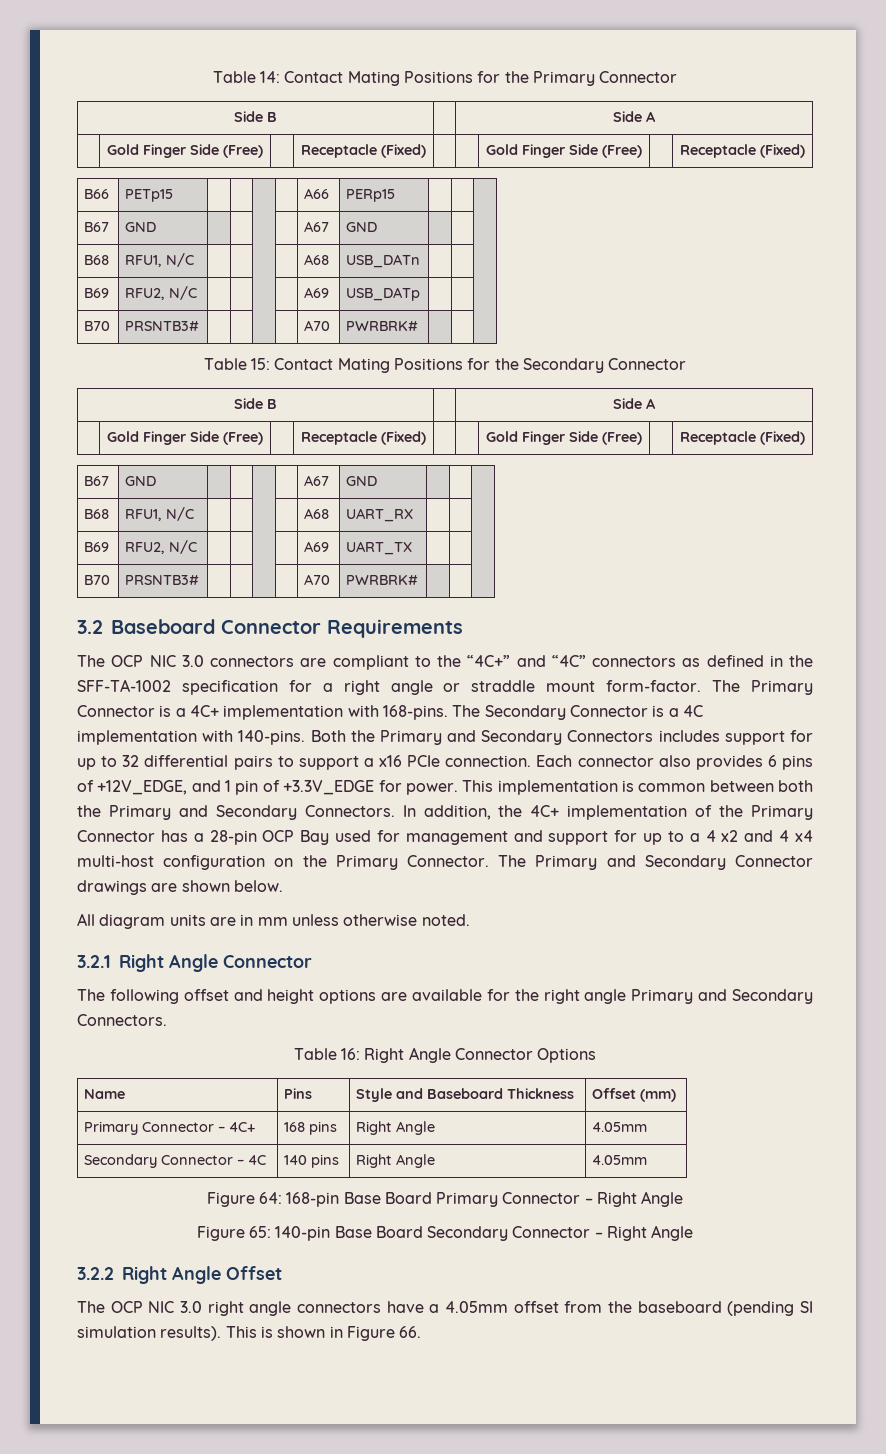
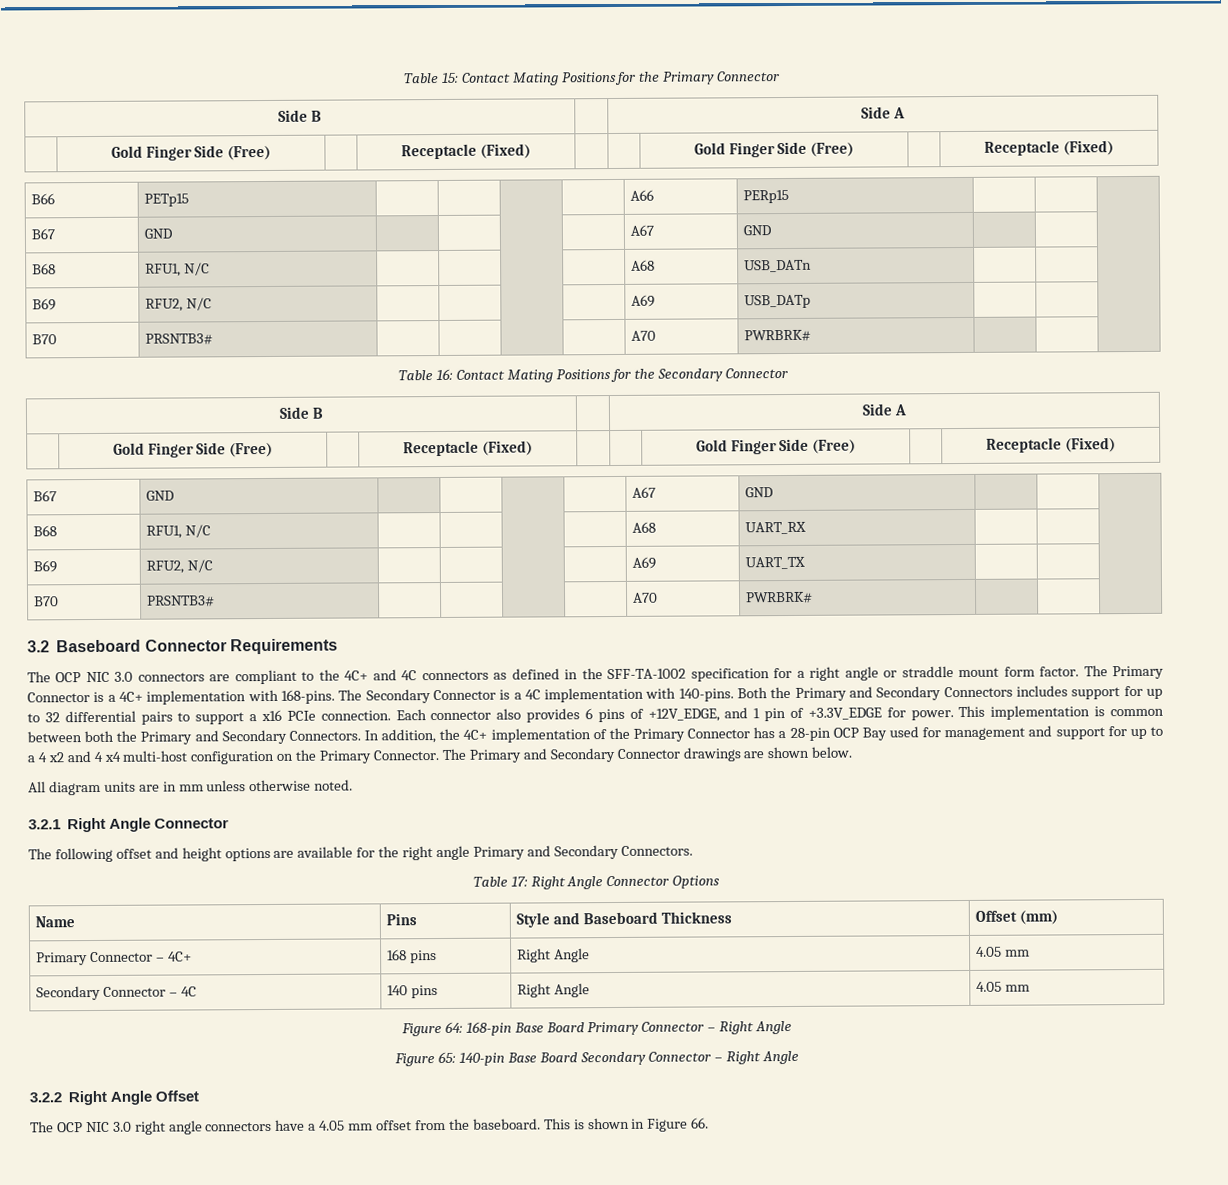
- Table 14: Contact Mating Positions for the Primary Connector
+ Table 15: Contact Mating Positions for the Primary Connector
- Table 15: Contact Mating Positions for the Secondary Connector
+ Table 16: Contact Mating Positions for the Secondary Connector
- The OCP NIC 3.0 connectors are compliant to the “4C+” and “4C” connectors as defined in the SFF-TA-1002 specification for a right angle or straddle mount form-factor.
+ The OCP NIC 3.0 connectors are compliant to the 4C+ and 4C connectors as defined in the SFF-TA-1002 specification for a right angle or straddle mount form factor.
- Table 16: Right Angle Connector Options
+ Table 17: Right Angle Connector Options
- Primary Connector – 4C+ | 168 pins | Right Angle | 4.05mm
+ Primary Connector – 4C+ | 168 pins | Right Angle | 4.05 mm
- Secondary Connector – 4C | 140 pins | Right Angle | 4.05mm
+ Secondary Connector – 4C | 140 pins | Right Angle | 4.05 mm
- The OCP NIC 3.0 right angle connectors have a 4.05mm offset from the baseboard (pending SI simulation results).
+ The OCP NIC 3.0 right angle connectors have a 4.05 mm offset from the baseboard.

